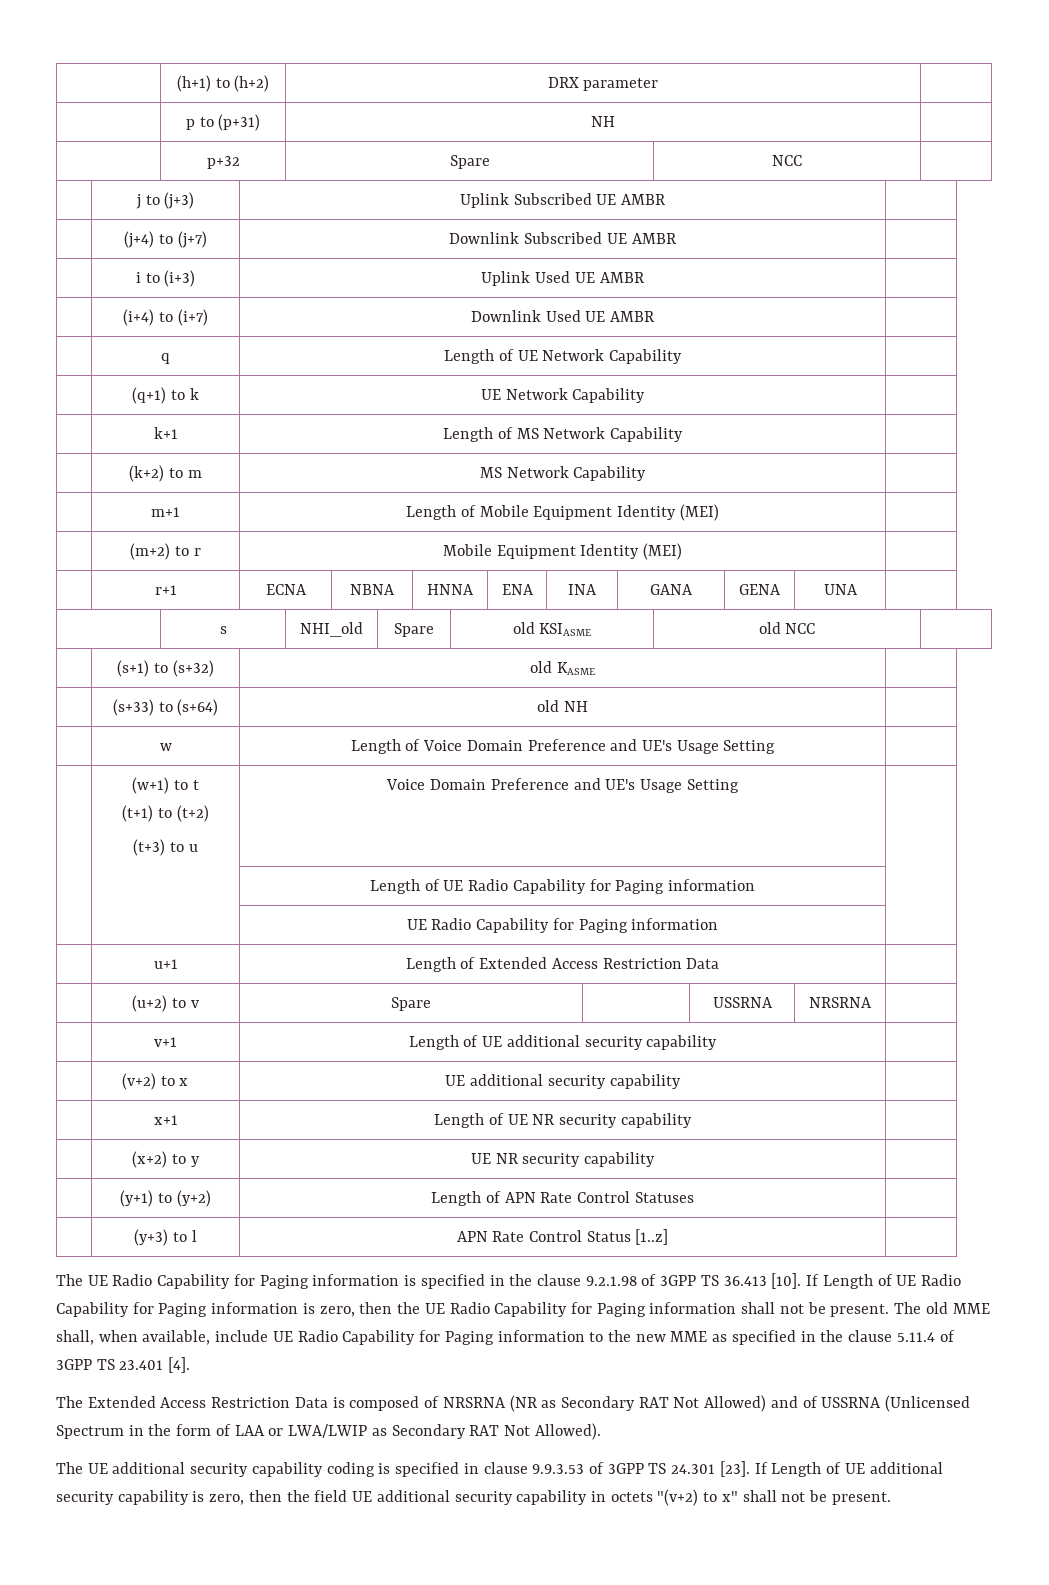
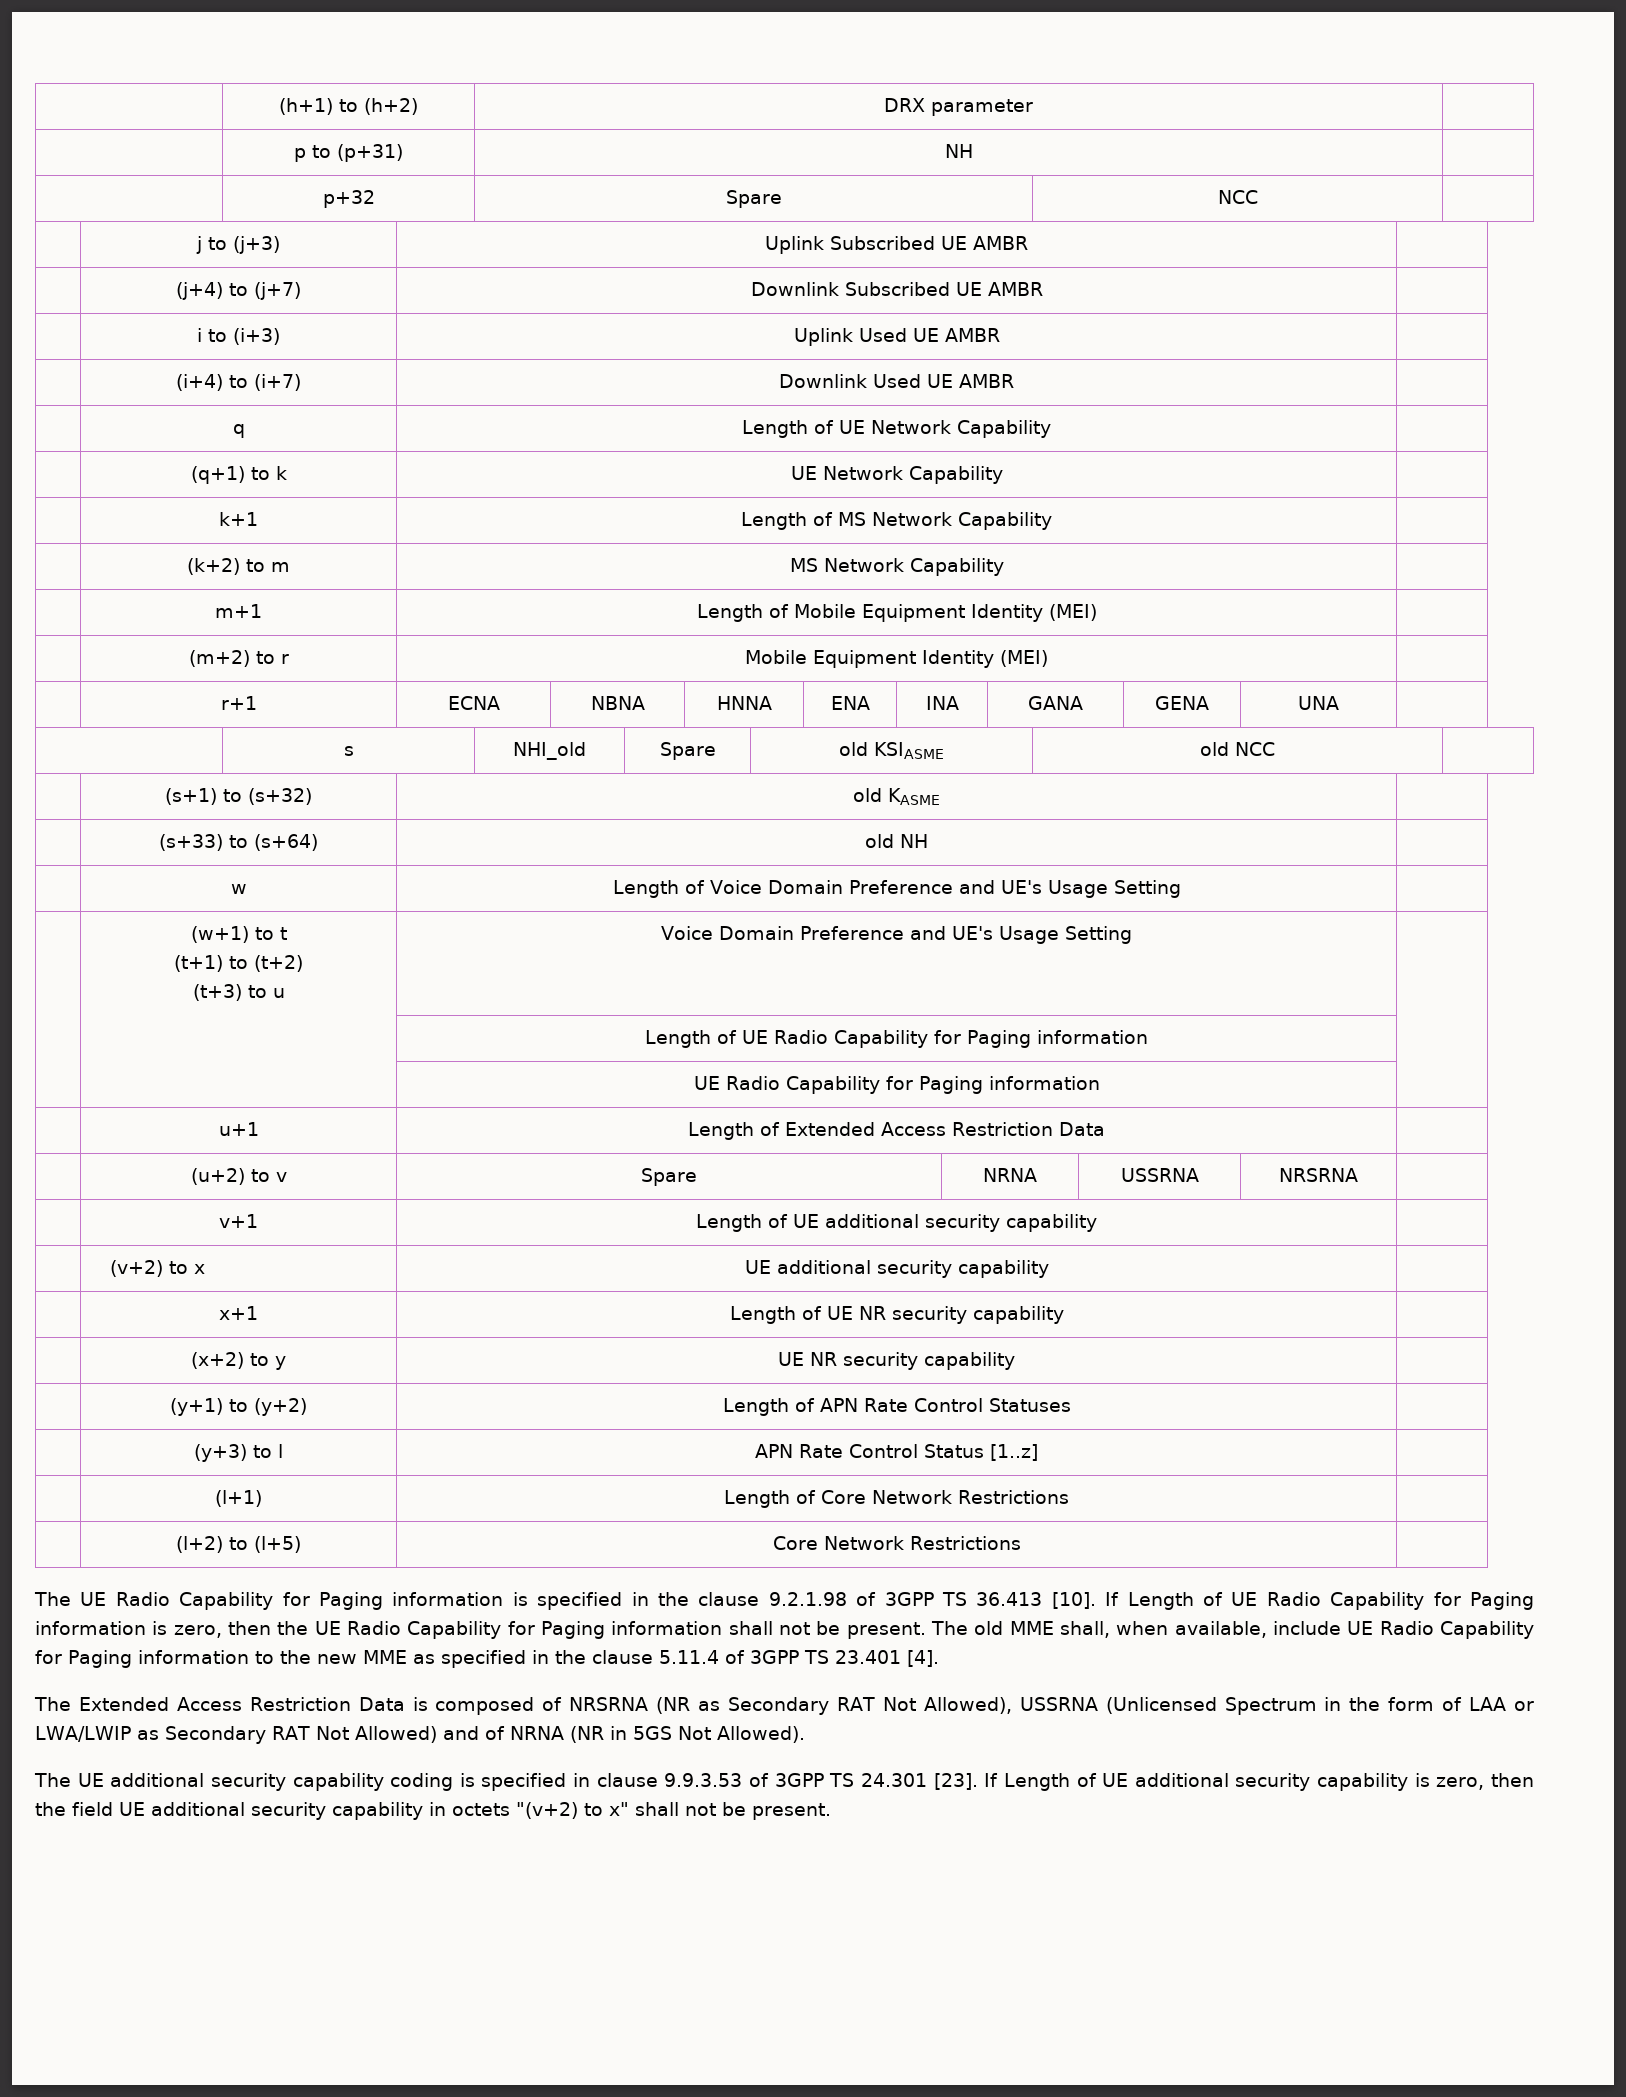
- | (u+2) to v | Spare | | USSRNA | NRSRNA |
+ | (u+2) to v | Spare | NRNA | USSRNA | NRSRNA |
+ | (l+1) | Length of Core Network Restrictions |
+ | (l+2) to (l+5) | Core Network Restrictions |
- The Extended Access Restriction Data is composed of NRSRNA (NR as Secondary RAT Not Allowed) and of USSRNA (Unlicensed Spectrum in the form of LAA or LWA/LWIP as Secondary RAT Not Allowed).
+ The Extended Access Restriction Data is composed of NRSRNA (NR as Secondary RAT Not Allowed), USSRNA (Unlicensed Spectrum in the form of LAA or LWA/LWIP as Secondary RAT Not Allowed) and of NRNA (NR in 5GS Not Allowed).

